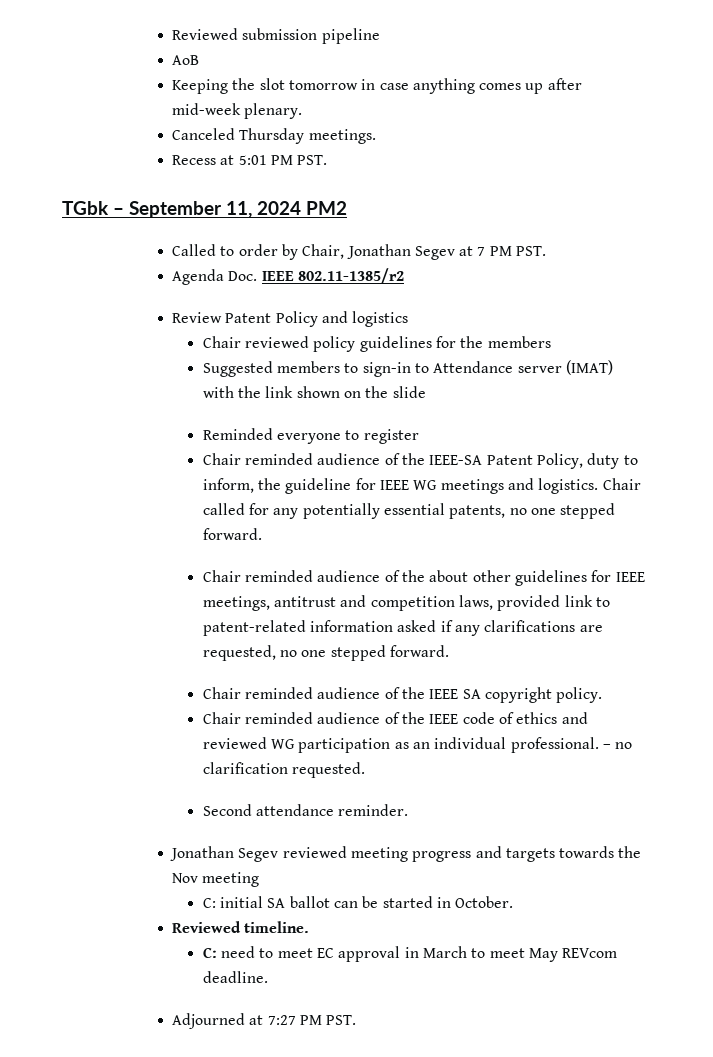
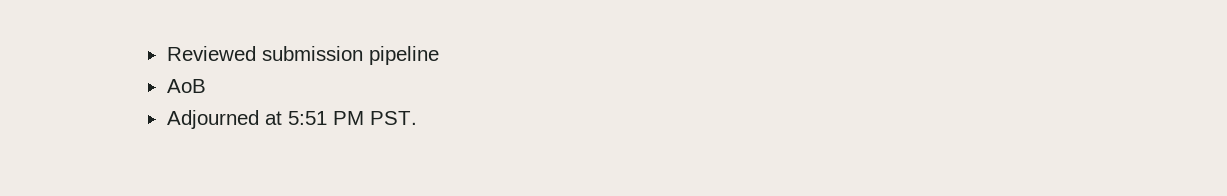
- Keeping the slot tomorrow in case anything comes up after mid-week plenary.
- Canceled Thursday meetings.
- Recess at 5:01 PM PST.
- TGbk – September 11, 2024 PM2
- Called to order by Chair, Jonathan Segev at 7 PM PST.
- Agenda Doc. IEEE 802.11-1385/r2
- Review Patent Policy and logistics
- Chair reviewed policy guidelines for the members
- Suggested members to sign-in to Attendance server (IMAT) with the link shown on the slide
- Reminded everyone to register
- Chair reminded audience of the IEEE-SA Patent Policy, duty to inform, the guideline for IEEE WG meetings and logistics. Chair called for any potentially essential patents, no one stepped forward.
- Chair reminded audience of the about other guidelines for IEEE meetings, antitrust and competition laws, provided link to patent-related information asked if any clarifications are requested, no one stepped forward.
- Chair reminded audience of the IEEE SA copyright policy.
- Chair reminded audience of the IEEE code of ethics and reviewed WG participation as an individual professional. – no clarification requested.
- Second attendance reminder.
- Jonathan Segev reviewed meeting progress and targets towards the Nov meeting
- C: initial SA ballot can be started in October.
- Reviewed timeline.
- C: need to meet EC approval in March to meet May REVcom deadline.
- Adjourned at 7:27 PM PST.
+ Adjourned at 5:51 PM PST.

